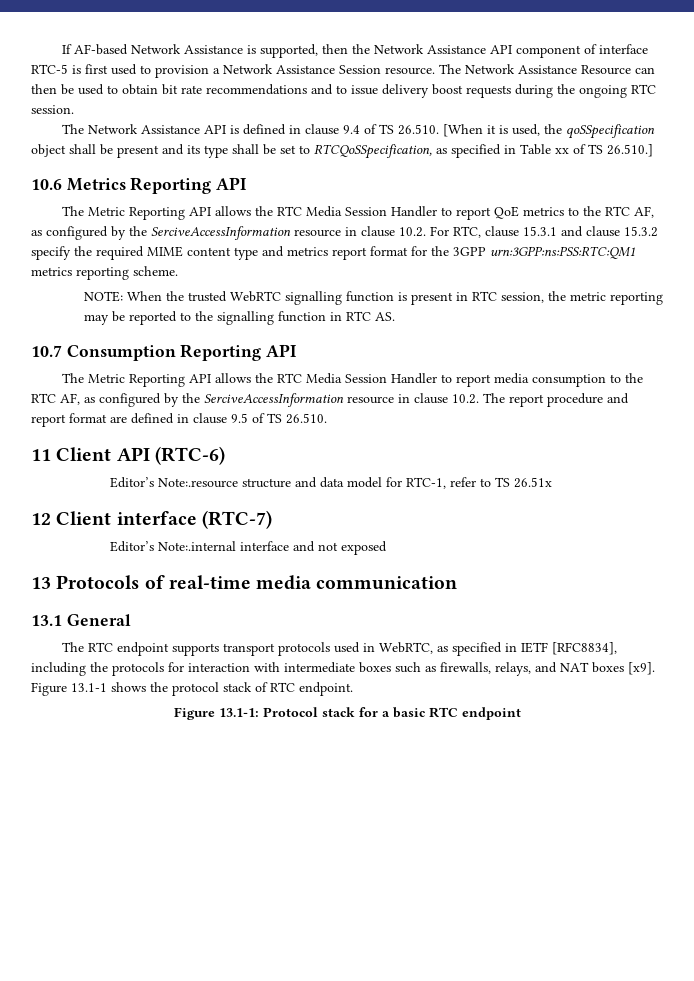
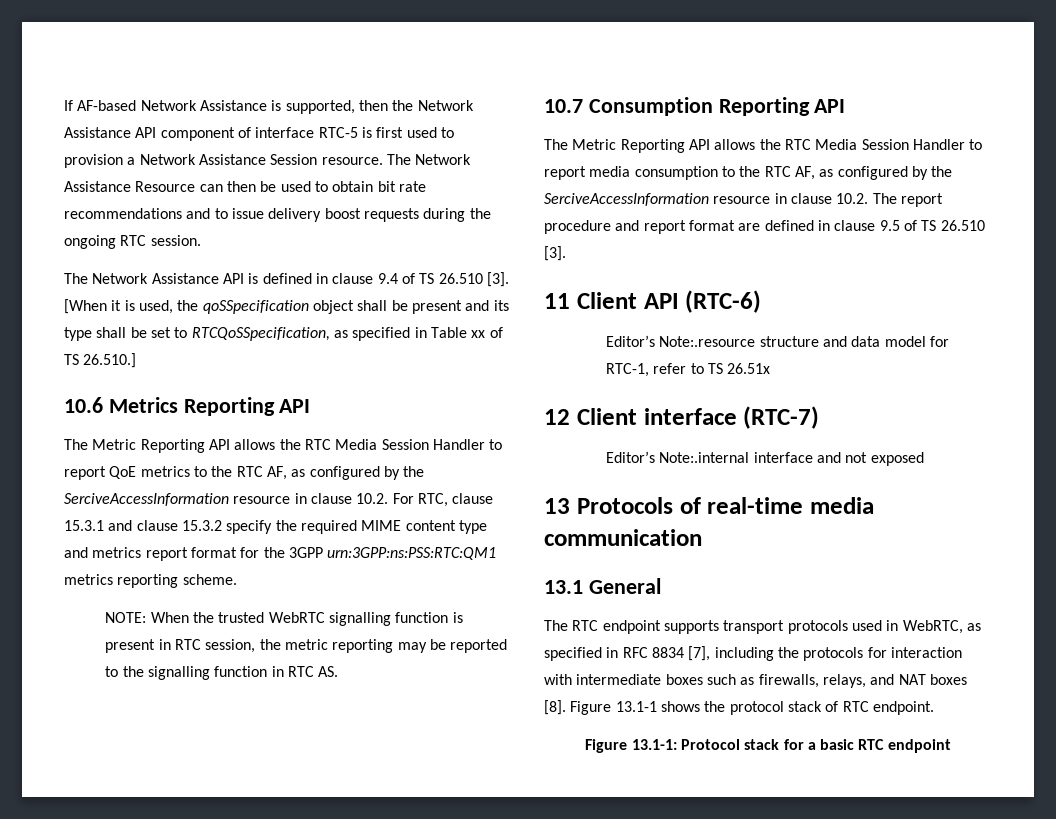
- The Network Assistance API is defined in clause 9.4 of TS 26.510. [When it is used, the qoSSpecification object shall be present and its type shall be set to RTCQoSSpecification, as specified in Table xx of TS 26.510.]
+ The Network Assistance API is defined in clause 9.4 of TS 26.510 [3]. [When it is used, the qoSSpecification object shall be present and its type shall be set to RTCQoSSpecification, as specified in Table xx of TS 26.510.]
- The Metric Reporting API allows the RTC Media Session Handler to report media consumption to the RTC AF, as configured by the SerciveAccessInformation resource in clause 10.2. The report procedure and report format are defined in clause 9.5 of TS 26.510.
+ The Metric Reporting API allows the RTC Media Session Handler to report media consumption to the RTC AF, as configured by the SerciveAccessInformation resource in clause 10.2. The report procedure and report format are defined in clause 9.5 of TS 26.510 [3].
- The RTC endpoint supports transport protocols used in WebRTC, as specified in IETF [RFC8834], including the protocols for interaction with intermediate boxes such as firewalls, relays, and NAT boxes [x9].
+ The RTC endpoint supports transport protocols used in WebRTC, as specified in RFC 8834 [7], including the protocols for interaction with intermediate boxes such as firewalls, relays, and NAT boxes [8].

